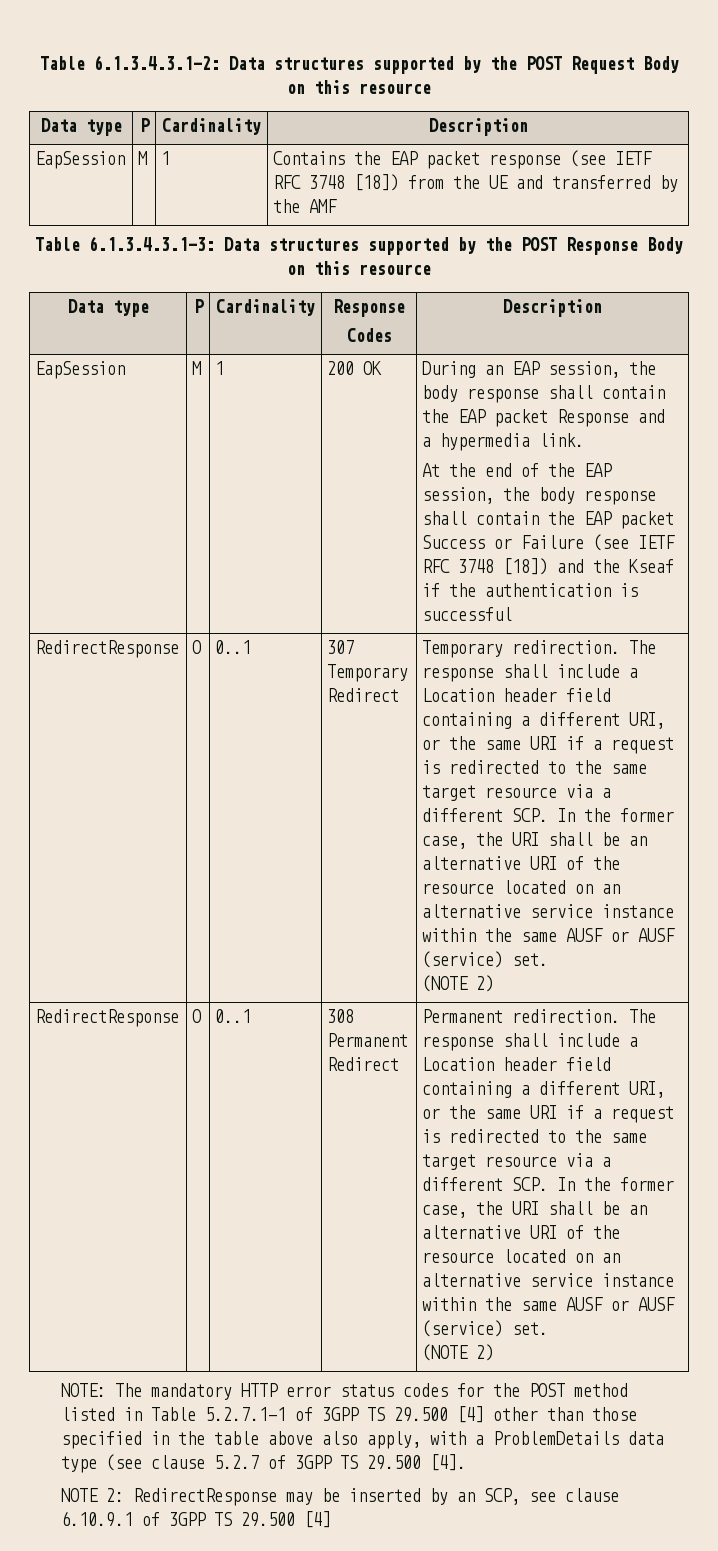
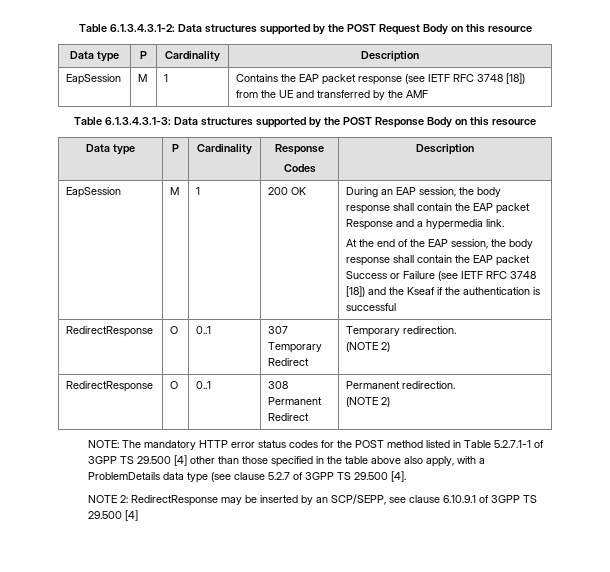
- Temporary redirection. The response shall include a Location header field containing a different URI, or the same URI if a request is redirected to the same target resource via a different SCP. In the former case, the URI shall be an alternative URI of the resource located on an alternative service instance within the same AUSF or AUSF (service) set.
+ Temporary redirection.
- Permanent redirection. The response shall include a Location header field containing a different URI, or the same URI if a request is redirected to the same target resource via a different SCP. In the former case, the URI shall be an alternative URI of the resource located on an alternative service instance within the same AUSF or AUSF (service) set.
+ Permanent redirection.
- NOTE 2: RedirectResponse may be inserted by an SCP, see clause 6.10.9.1 of 3GPP TS 29.500 [4]
+ NOTE 2: RedirectResponse may be inserted by an SCP/SEPP, see clause 6.10.9.1 of 3GPP TS 29.500 [4]

